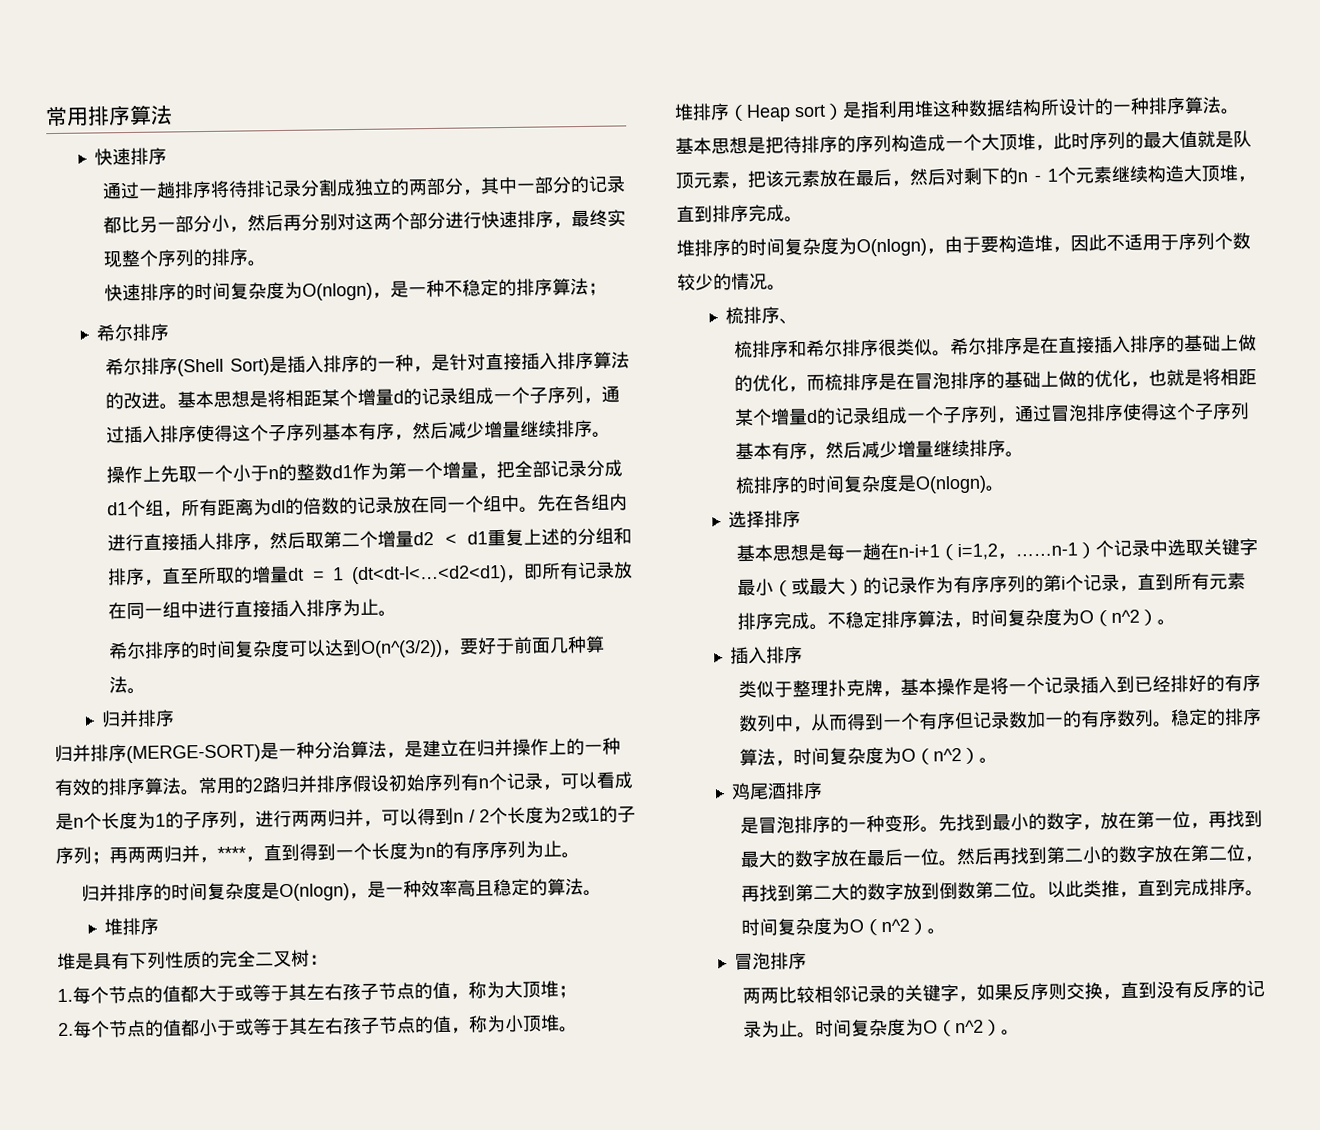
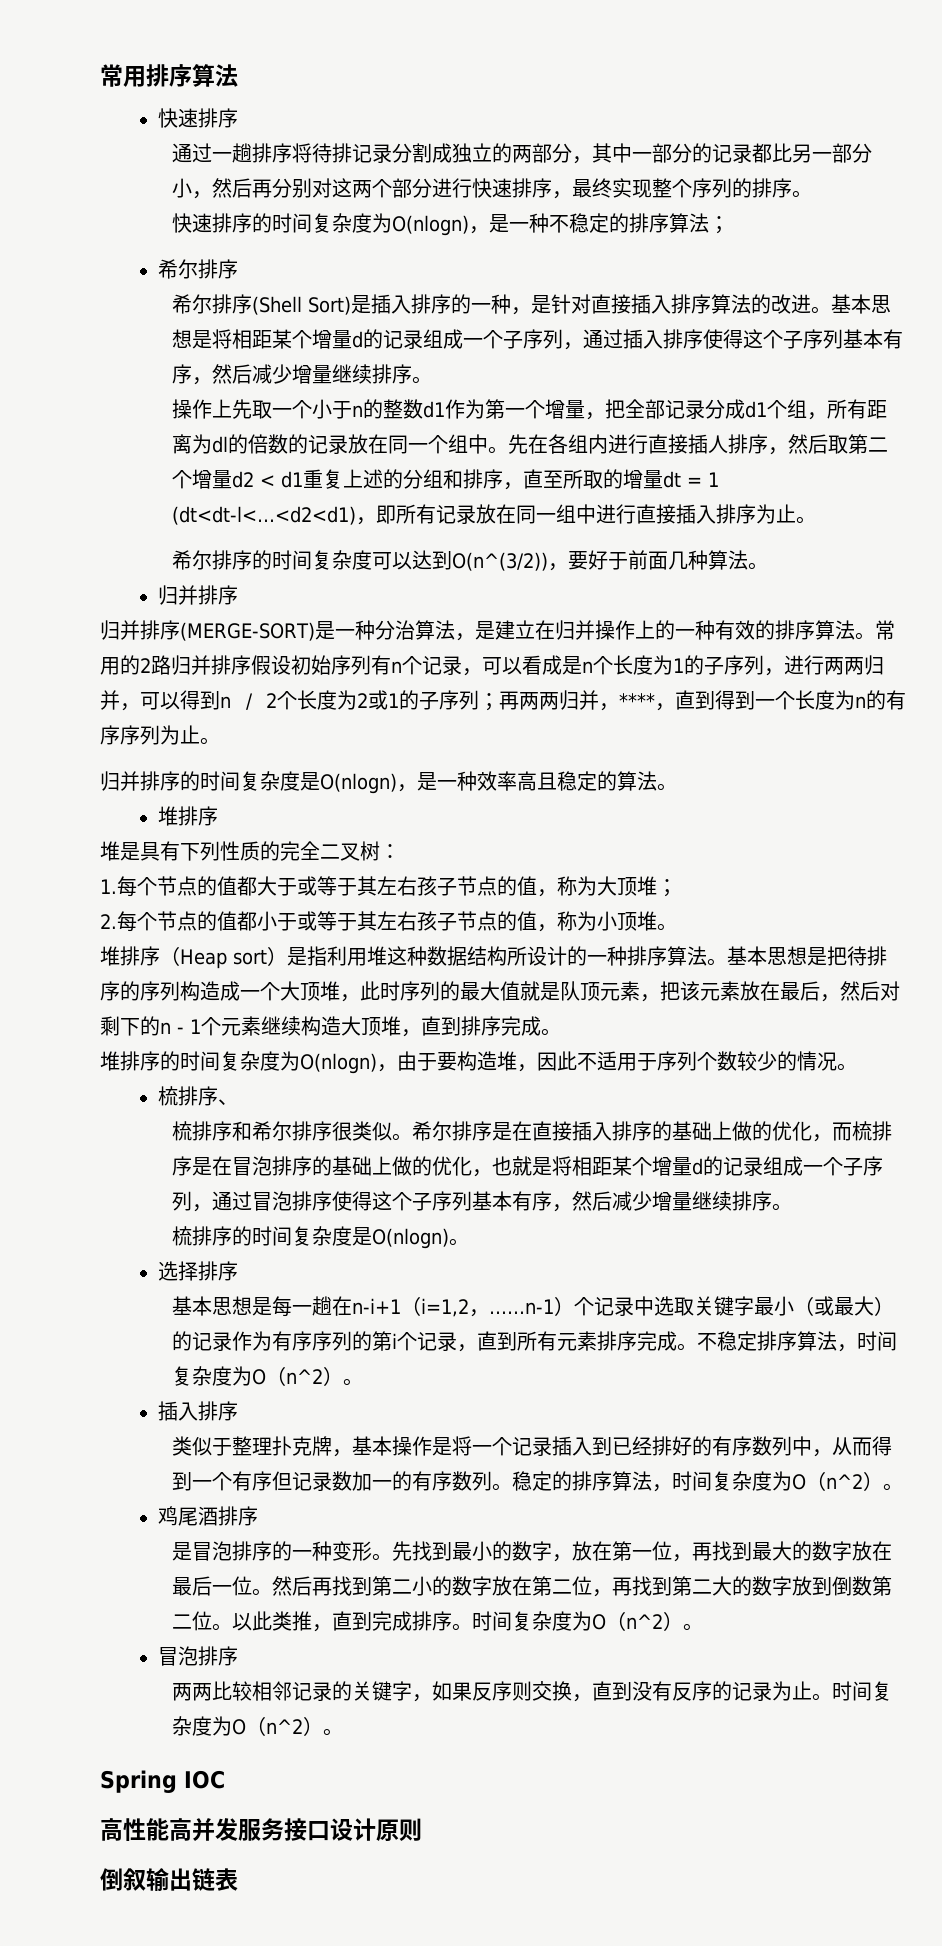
+ Spring IOC
+ 高性能高并发服务接口设计原则
+ 倒叙输出链表

